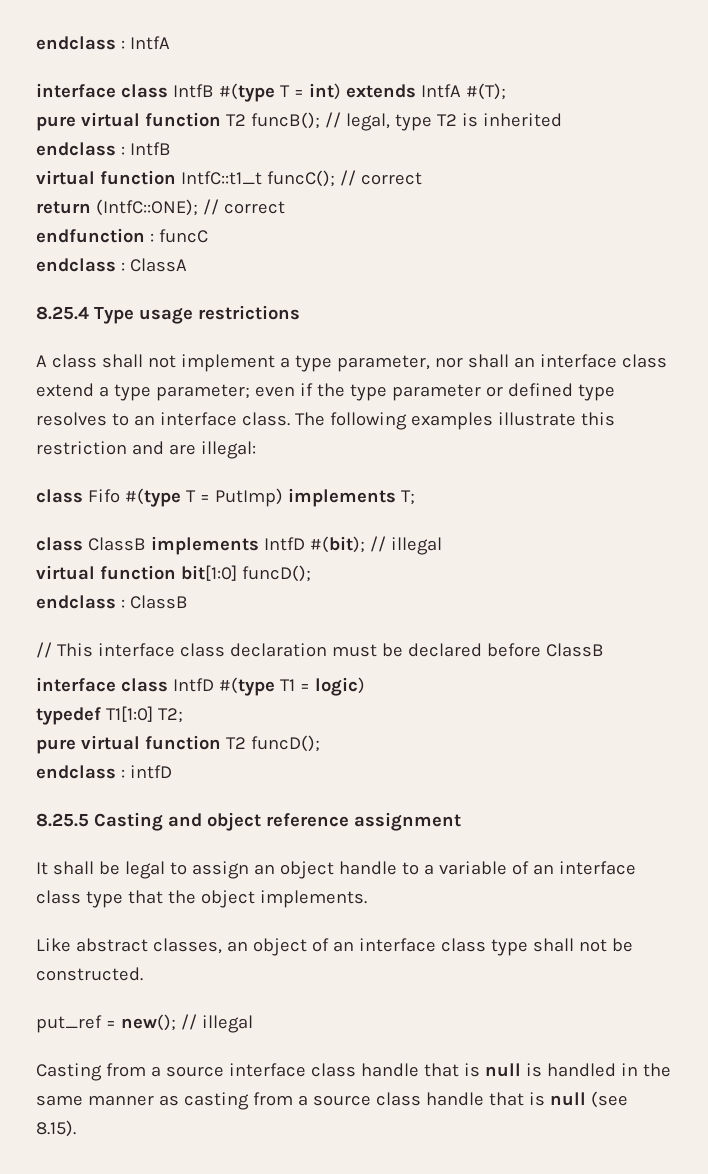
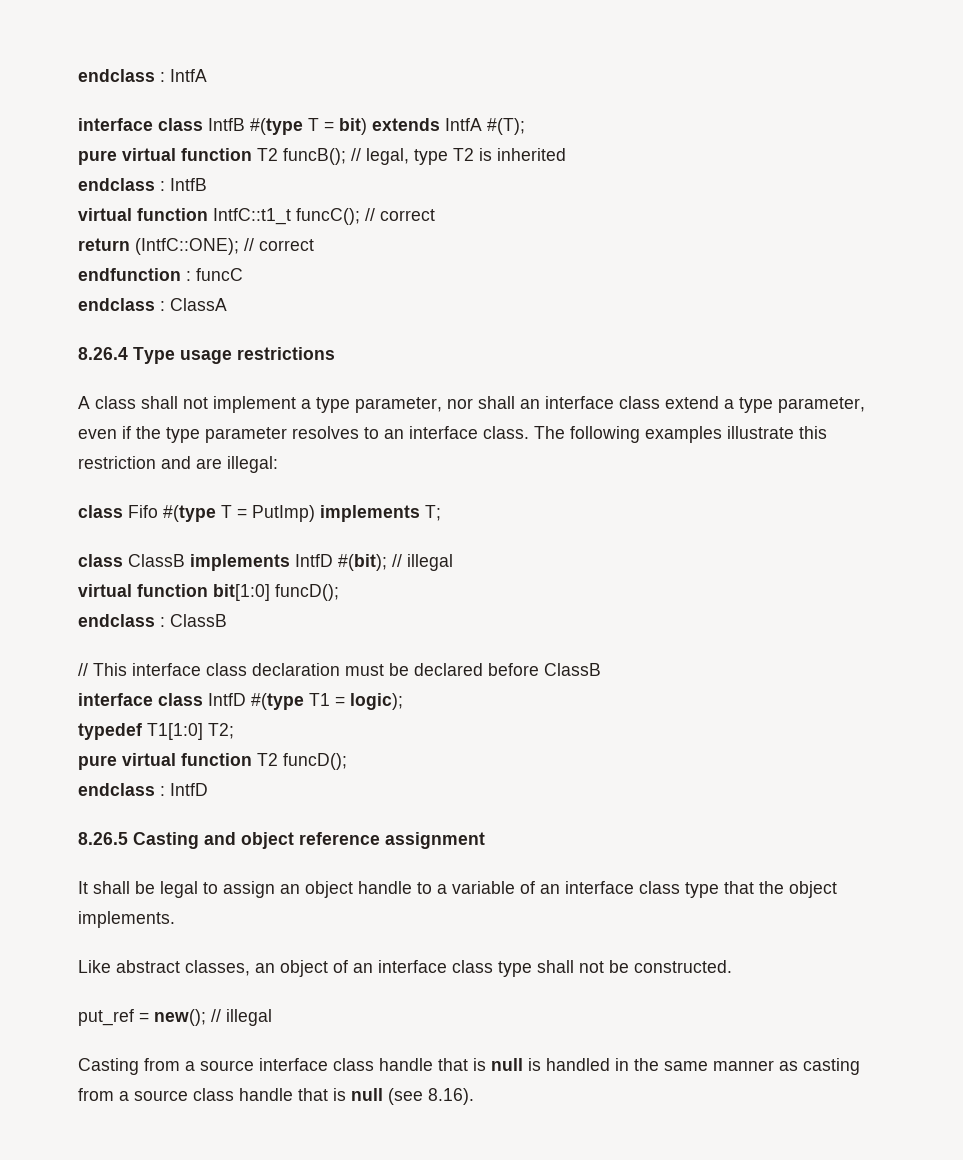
- interface class IntfB #(type T = int) extends IntfA #(T);
+ interface class IntfB #(type T = bit) extends IntfA #(T);
- 8.25.4 Type usage restrictions
+ 8.26.4 Type usage restrictions
- A class shall not implement a type parameter, nor shall an interface class extend a type parameter; even if the type parameter or defined type resolves to an interface class.
+ A class shall not implement a type parameter, nor shall an interface class extend a type parameter, even if the type parameter resolves to an interface class.
- interface class IntfD #(type T1 = logic)
+ interface class IntfD #(type T1 = logic);
- endclass : intfD
- 8.25.5 Casting and object reference assignment
+ endclass : IntfD
+ 8.26.5 Casting and object reference assignment
- Casting from a source interface class handle that is null is handled in the same manner as casting from a source class handle that is null (see 8.15).
+ Casting from a source interface class handle that is null is handled in the same manner as casting from a source class handle that is null (see 8.16).

